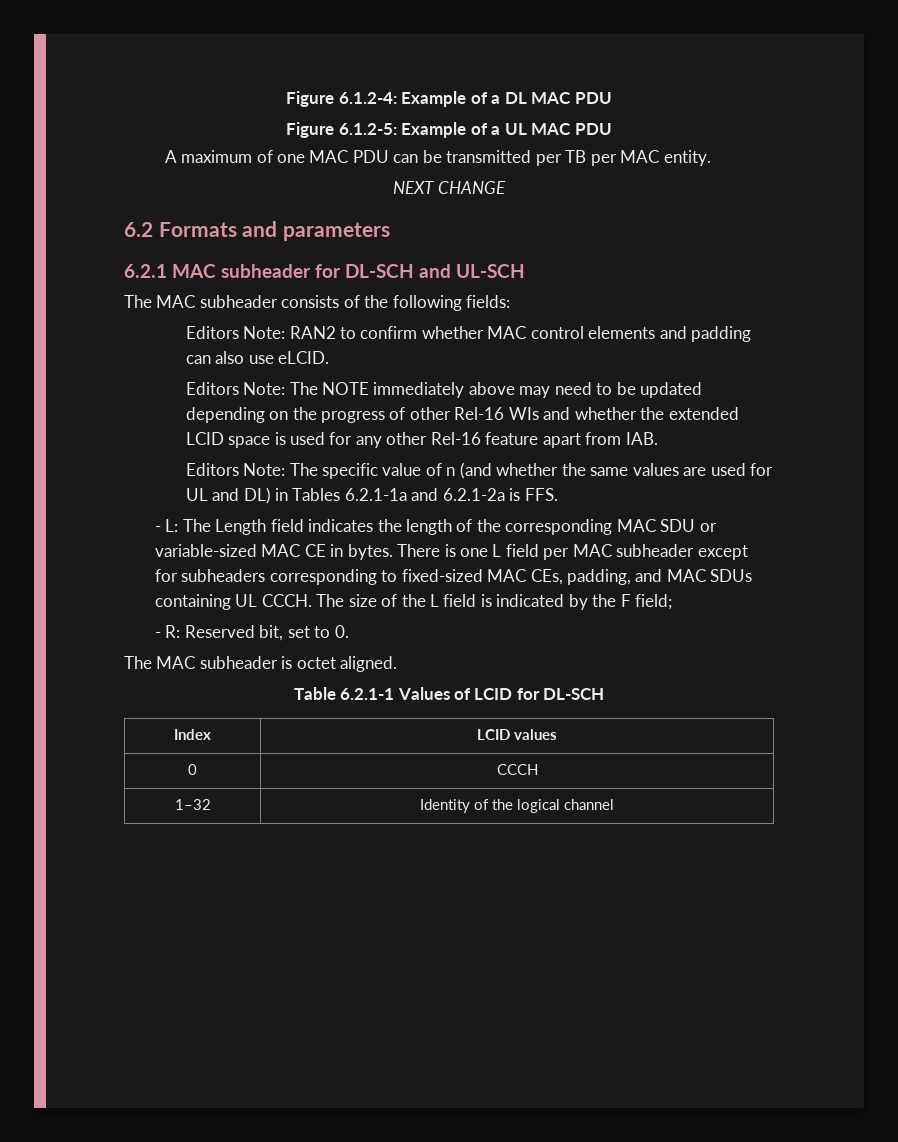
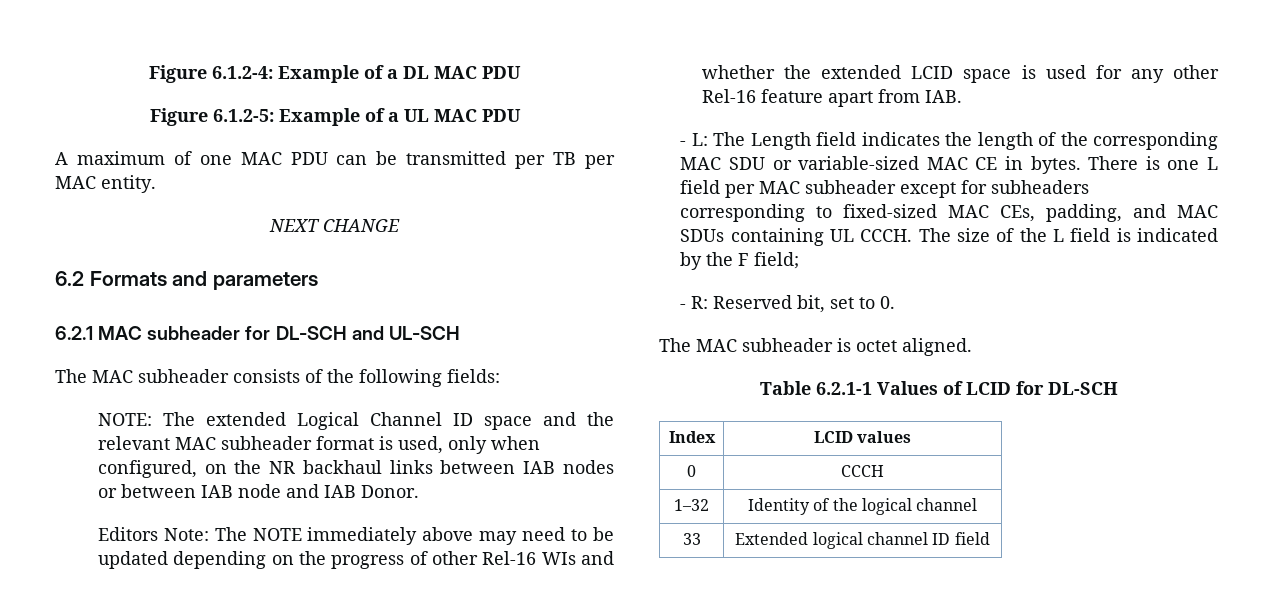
- Editors Note: RAN2 to confirm whether MAC control elements and padding can also use eLCID.
+ NOTE: The extended Logical Channel ID space and the relevant MAC subheader format is used, only when configured, on the NR backhaul links between IAB nodes or between IAB node and IAB Donor.
- Editors Note: The specific value of n (and whether the same values are used for UL and DL) in Tables 6.2.1-1a and 6.2.1-2a is FFS.
+ 33 | Extended logical channel ID field

